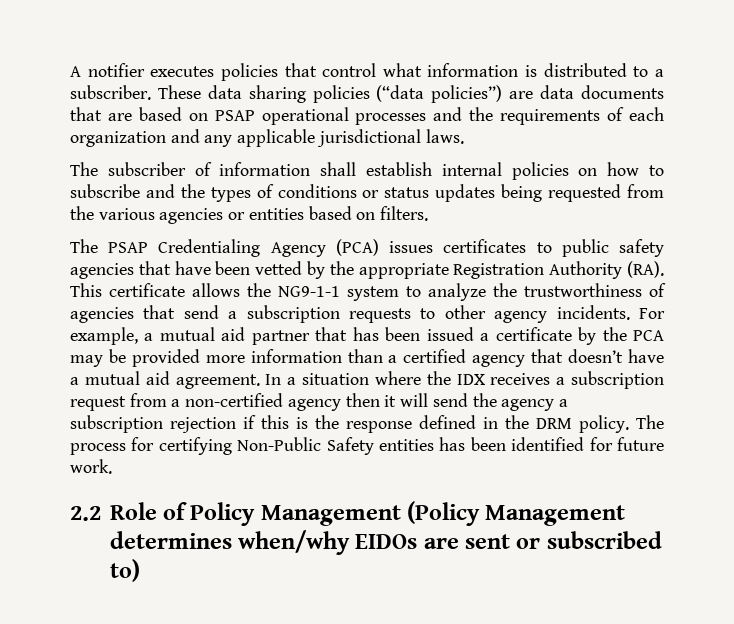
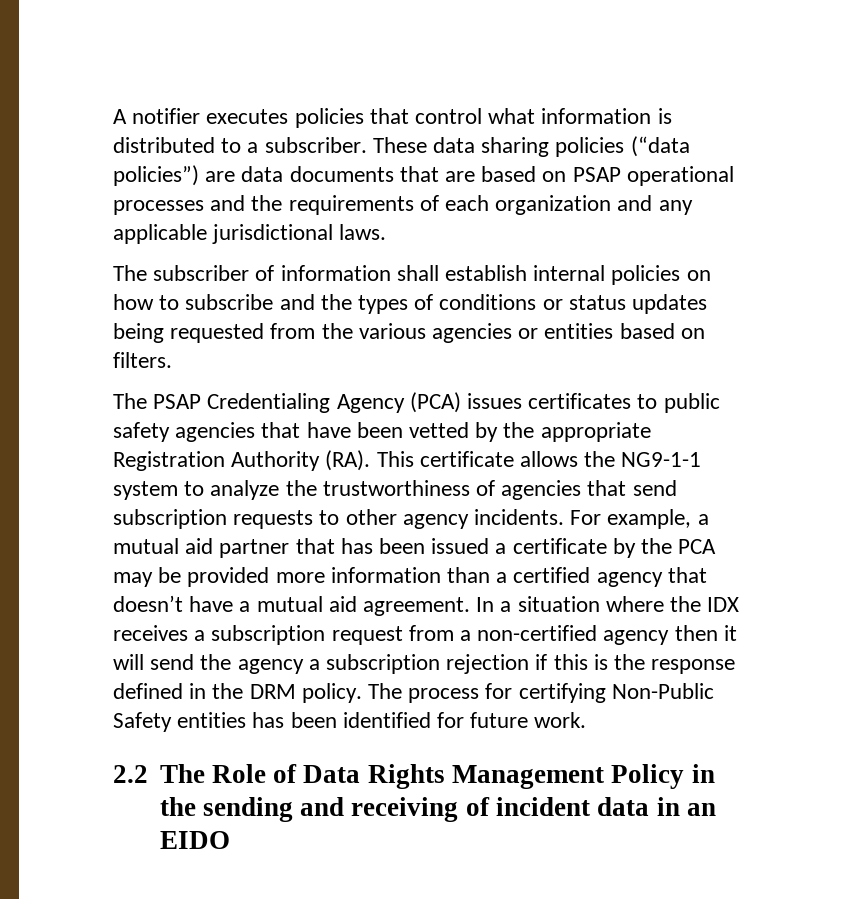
- The PSAP Credentialing Agency (PCA) issues certificates to public safety agencies that have been vetted by the appropriate Registration Authority (RA). This certificate allows the NG9-1-1 system to analyze the trustworthiness of agencies that send a subscription requests to other agency incidents.
+ The PSAP Credentialing Agency (PCA) issues certificates to public safety agencies that have been vetted by the appropriate Registration Authority (RA). This certificate allows the NG9-1-1 system to analyze the trustworthiness of agencies that send subscription requests to other agency incidents.
- 2.2 Role of Policy Management (Policy Management determines when/why EIDOs are sent or subscribed to)
+ 2.2 The Role of Data Rights Management Policy in the sending and receiving of incident data in an EIDO

